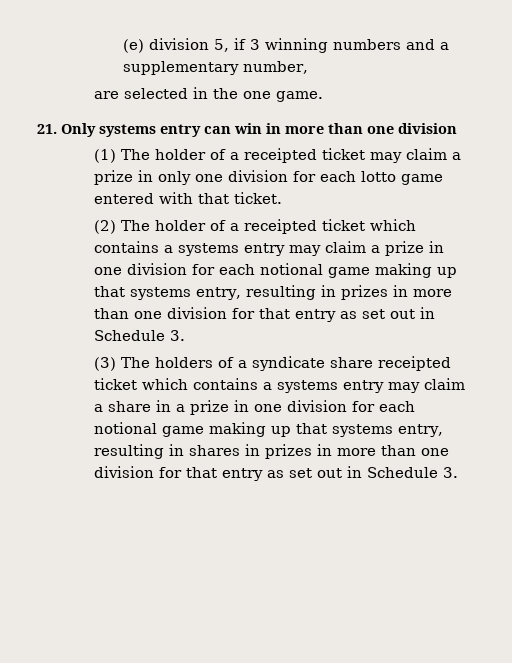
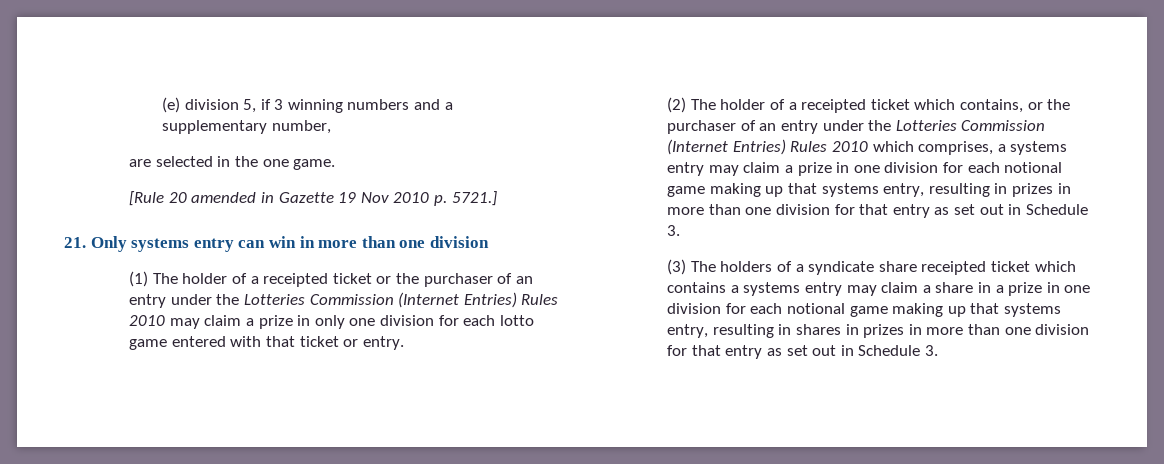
+ [Rule 20 amended in Gazette 19 Nov 2010 p. 5721.]
- (1) The holder of a receipted ticket may claim a prize in only one division for each lotto game entered with that ticket.
+ (1) The holder of a receipted ticket or the purchaser of an entry under the Lotteries Commission (Internet Entries) Rules 2010 may claim a prize in only one division for each lotto game entered with that ticket or entry.
- (2) The holder of a receipted ticket which contains a systems entry may claim a prize in one division for each notional game making up that systems entry, resulting in prizes in more than one division for that entry as set out in Schedule 3.
+ (2) The holder of a receipted ticket which contains, or the purchaser of an entry under the Lotteries Commission (Internet Entries) Rules 2010 which comprises, a systems entry may claim a prize in one division for each notional game making up that systems entry, resulting in prizes in more than one division for that entry as set out in Schedule 3.

